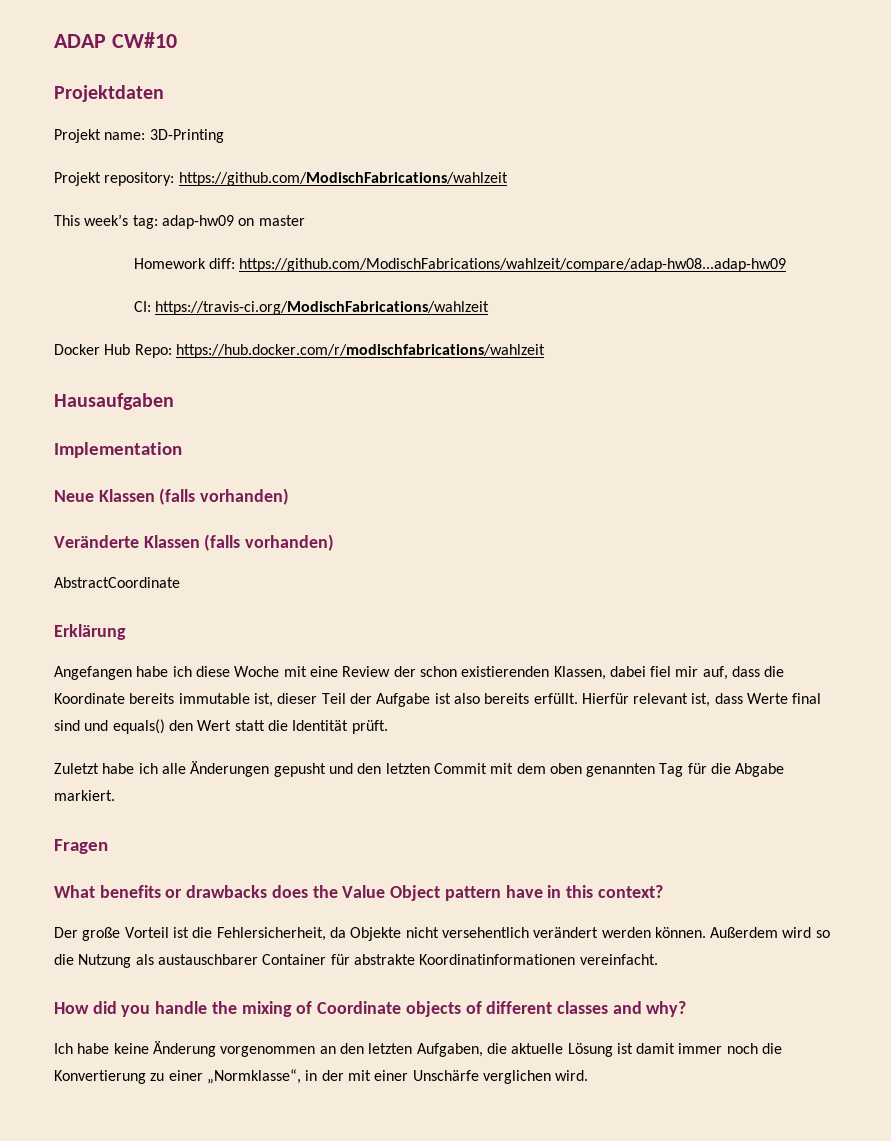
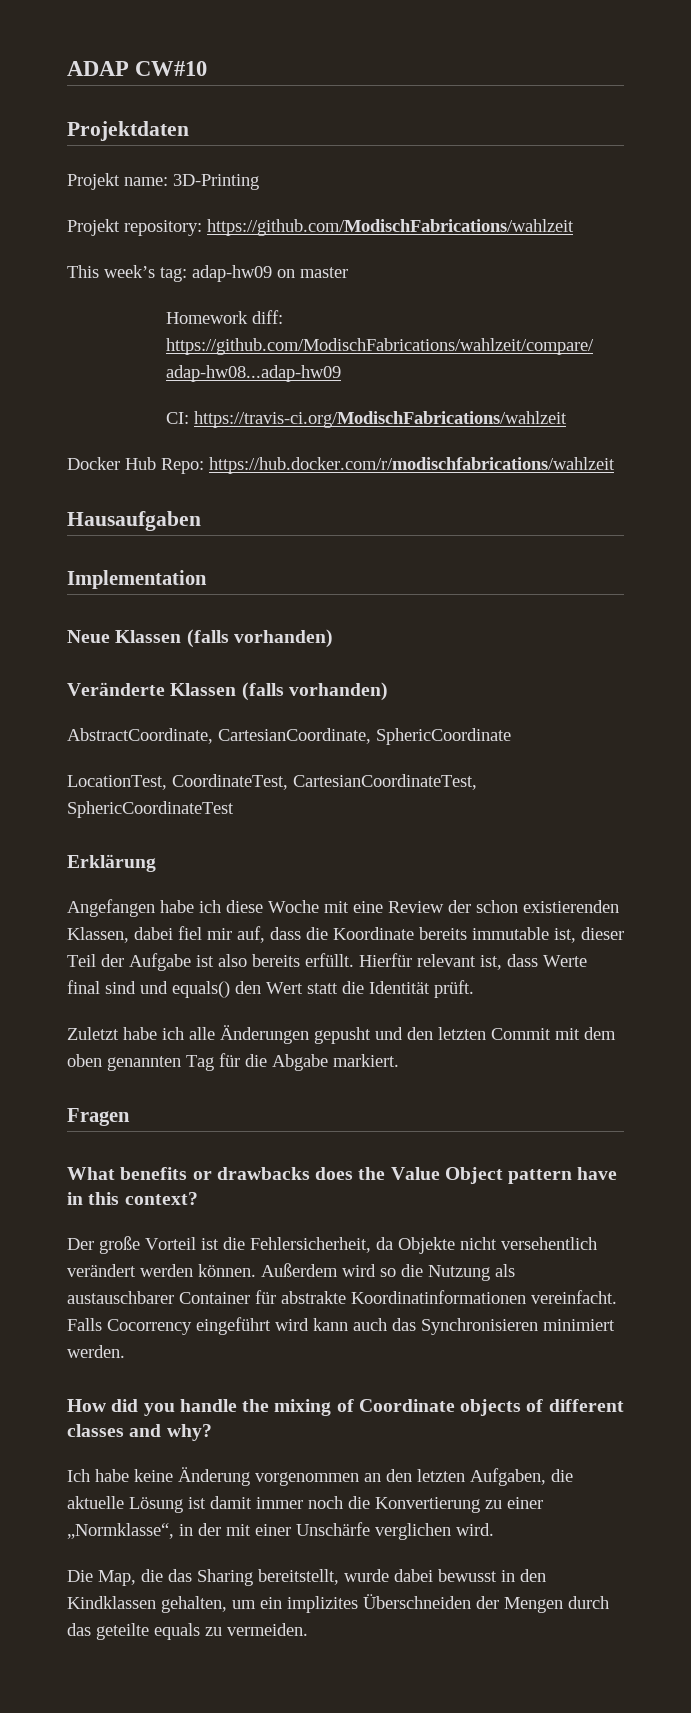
- AbstractCoordinate
+ AbstractCoordinate, CartesianCoordinate, SphericCoordinate
+ LocationTest, CoordinateTest, CartesianCoordinateTest, SphericCoordinateTest
+ Falls Cocorrency eingeführt wird kann auch das Synchronisieren minimiert werden.
+ Die Map, die das Sharing bereitstellt, wurde dabei bewusst in den Kindklassen gehalten, um ein implizites Überschneiden der Mengen durch das geteilte equals zu vermeiden.

